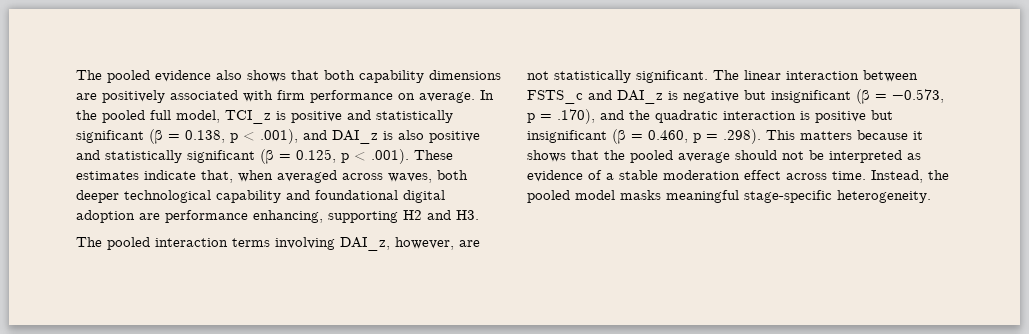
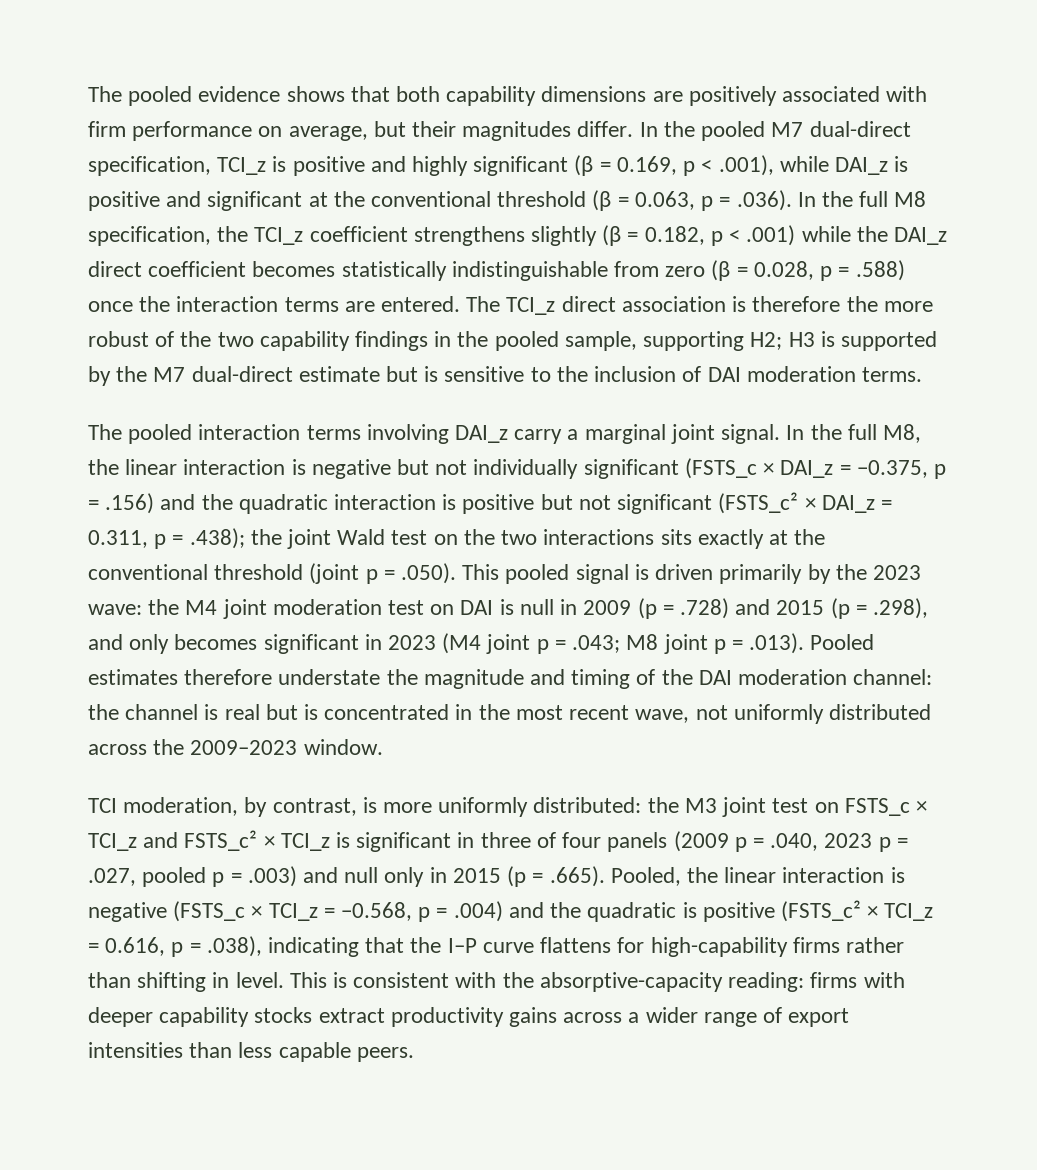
- The pooled evidence also shows that both capability dimensions are positively associated with firm performance on average. In the pooled full model, TCI_z is positive and statistically significant (β = 0.138, p < .001), and DAI_z is also positive and statistically significant (β = 0.125, p < .001). These estimates indicate that, when averaged across waves, both deeper technological capability and foundational digital adoption are performance enhancing, supporting H2 and H3.
+ The pooled evidence shows that both capability dimensions are positively associated with firm performance on average, but their magnitudes differ. In the pooled M7 dual-direct specification, TCI_z is positive and highly significant (β = 0.169, p < .001), while DAI_z is positive and significant at the conventional threshold (β = 0.063, p = .036). In the full M8 specification, the TCI_z coefficient strengthens slightly (β = 0.182, p < .001) while the DAI_z direct coefficient becomes statistically indistinguishable from zero (β = 0.028, p = .588) once the interaction terms are entered. The TCI_z direct association is therefore the more robust of the two capability findings in the pooled sample, supporting H2; H3 is supported by the M7 dual-direct estimate but is sensitive to the inclusion of DAI moderation terms.
- The pooled interaction terms involving DAI_z, however, are not statistically significant. The linear interaction between FSTS_c and DAI_z is negative but insignificant (β = −0.573, p = .170), and the quadratic interaction is positive but insignificant (β = 0.460, p = .298). This matters because it shows that the pooled average should not be interpreted as evidence of a stable moderation effect across time. Instead, the pooled model masks meaningful stage-specific heterogeneity.
+ The pooled interaction terms involving DAI_z carry a marginal joint signal. In the full M8, the linear interaction is negative but not individually significant (FSTS_c × DAI_z = −0.375, p = .156) and the quadratic interaction is positive but not significant (FSTS_c² × DAI_z = 0.311, p = .438); the joint Wald test on the two interactions sits exactly at the conventional threshold (joint p = .050). This pooled signal is driven primarily by the 2023 wave: the M4 joint moderation test on DAI is null in 2009 (p = .728) and 2015 (p = .298), and only becomes significant in 2023 (M4 joint p = .043; M8 joint p = .013). Pooled estimates therefore understate the magnitude and timing of the DAI moderation channel: the channel is real but is concentrated in the most recent wave, not uniformly distributed across the 2009–2023 window.
+ TCI moderation, by contrast, is more uniformly distributed: the M3 joint test on FSTS_c × TCI_z and FSTS_c² × TCI_z is significant in three of four panels (2009 p = .040, 2023 p = .027, pooled p = .003) and null only in 2015 (p = .665). Pooled, the linear interaction is negative (FSTS_c × TCI_z = −0.568, p = .004) and the quadratic is positive (FSTS_c² × TCI_z = 0.616, p = .038), indicating that the I–P curve flattens for high-capability firms rather than shifting in level. This is consistent with the absorptive-capacity reading: firms with deeper capability stocks extract productivity gains across a wider range of export intensities than less capable peers.

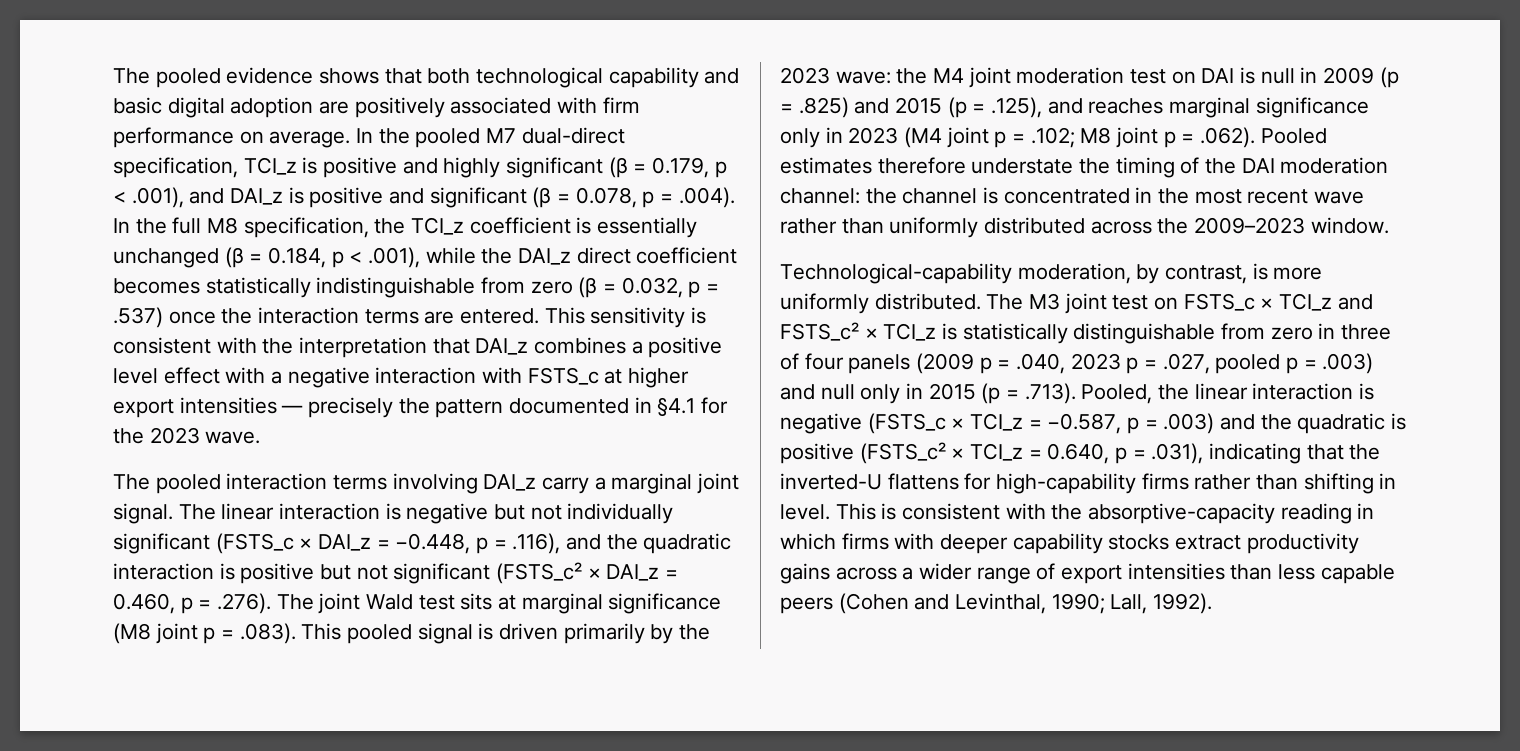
- The pooled evidence shows that both capability dimensions are positively associated with firm performance on average, but their magnitudes differ.
+ The pooled evidence shows that both technological capability and basic digital adoption are positively associated with firm performance on average.
- In the pooled M7 dual-direct specification, TCI_z is positive and highly significant (β = 0.169, p < .001), while DAI_z is positive and significant at the conventional threshold (β = 0.063, p = .036). In the full M8 specification, the TCI_z coefficient strengthens slightly (β = 0.182, p < .001) while the DAI_z direct coefficient becomes statistically indistinguishable from zero (β = 0.028, p = .588) once the interaction terms are entered.
+ In the pooled M7 dual-direct specification, TCI_z is positive and highly significant (β = 0.179, p < .001), and DAI_z is positive and significant (β = 0.078, p = .004). In the full M8 specification, the TCI_z coefficient is essentially unchanged (β = 0.184, p < .001), while the DAI_z direct coefficient becomes statistically indistinguishable from zero (β = 0.032, p = .537) once the interaction terms are entered.
- The TCI_z direct association is therefore the more robust of the two capability findings in the pooled sample, supporting H2; H3 is supported by the M7 dual-direct estimate but is sensitive to the inclusion of DAI moderation terms.
+ This sensitivity is consistent with the interpretation that DAI_z combines a positive level effect with a negative interaction with FSTS_c at higher export intensities — precisely the pattern documented in §4.1 for the 2023 wave.
- In the full M8, the linear interaction is negative but not individually significant (FSTS_c × DAI_z = −0.375, p = .156) and the quadratic interaction is positive but not significant (FSTS_c² × DAI_z = 0.311, p = .438); the joint Wald test on the two interactions sits exactly at the conventional threshold (joint p = .050). This pooled signal is driven primarily by the 2023 wave:
+ The linear interaction is negative but not individually significant (FSTS_c × DAI_z = −0.448, p = .116), and the quadratic interaction is positive but not significant (FSTS_c² × DAI_z = 0.460, p = .276). The joint Wald test sits at marginal significance (M8 joint p = .083). This pooled signal is driven primarily by the 2023 wave:
- the M4 joint moderation test on DAI is null in 2009 (p = .728) and 2015 (p = .298), and only becomes significant in 2023 (M4 joint p = .043;
+ the M4 joint moderation test on DAI is null in 2009 (p = .825) and 2015 (p = .125), and reaches marginal significance only in 2023 (M4 joint p = .102;
- M8 joint p = .013). Pooled estimates therefore understate the magnitude and timing of the DAI moderation channel:
+ M8 joint p = .062). Pooled estimates therefore understate the timing of the DAI moderation channel:
- the channel is real but is concentrated in the most recent wave, not uniformly distributed across the 2009–2023 window.
+ the channel is concentrated in the most recent wave rather than uniformly distributed across the 2009–2023 window.
- TCI moderation, by contrast, is more uniformly distributed: the M3 joint test on FSTS_c × TCI_z and FSTS_c² × TCI_z is significant in three of four panels (2009 p = .040, 2023 p = .027, pooled p = .003) and null only in 2015 (p = .665). Pooled, the linear interaction is negative (FSTS_c × TCI_z = −0.568, p = .004) and the quadratic is positive (FSTS_c² × TCI_z = 0.616, p = .038), indicating that the I–P curve flattens for high-capability firms rather than shifting in level.
+ Technological-capability moderation, by contrast, is more uniformly distributed. The M3 joint test on FSTS_c × TCI_z and FSTS_c² × TCI_z is statistically distinguishable from zero in three of four panels (2009 p = .040, 2023 p = .027, pooled p = .003) and null only in 2015 (p = .713). Pooled, the linear interaction is negative (FSTS_c × TCI_z = −0.587, p = .003) and the quadratic is positive (FSTS_c² × TCI_z = 0.640, p = .031), indicating that the inverted-U flattens for high-capability firms rather than shifting in level.
- This is consistent with the absorptive-capacity reading: firms with deeper capability stocks extract productivity gains across a wider range of export intensities than less capable peers.
+ This is consistent with the absorptive-capacity reading in which firms with deeper capability stocks extract productivity gains across a wider range of export intensities than less capable peers (Cohen and Levinthal, 1990; Lall, 1992).

